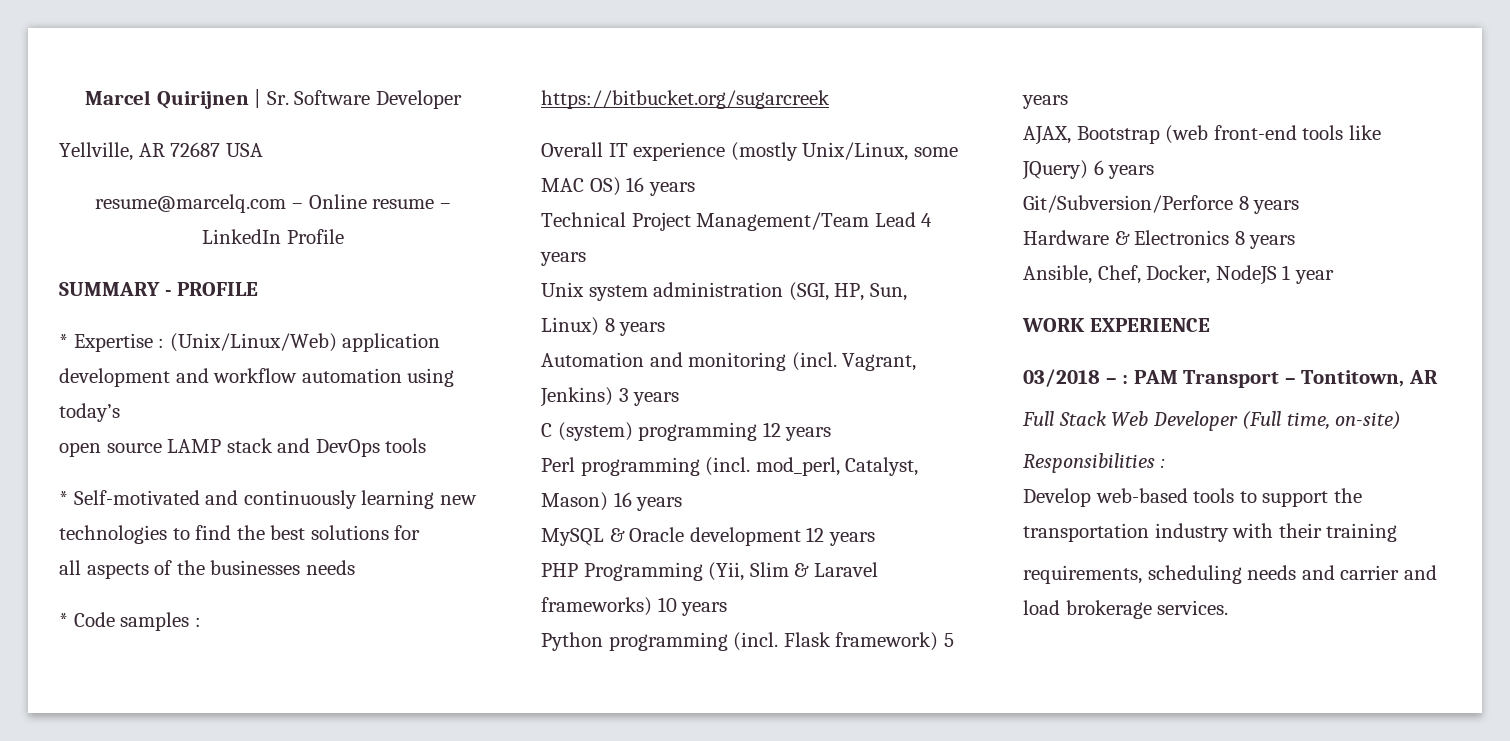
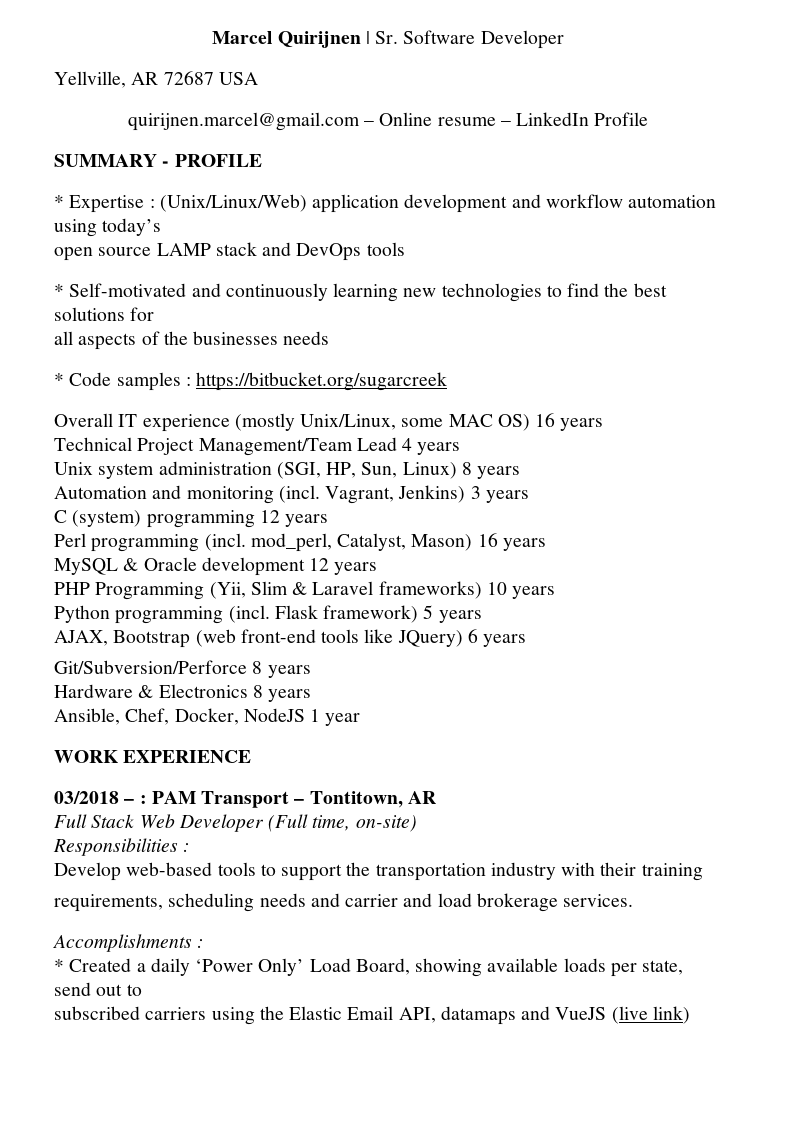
- resume@marcelq.com – Online resume – LinkedIn Profile
+ quirijnen.marcel@gmail.com – Online resume – LinkedIn Profile
+ Accomplishments :
+ * Created a daily ‘Power Only’ Load Board, showing available loads per state, send out to
+ subscribed carriers using the Elastic Email API, datamaps and VueJS (live link)

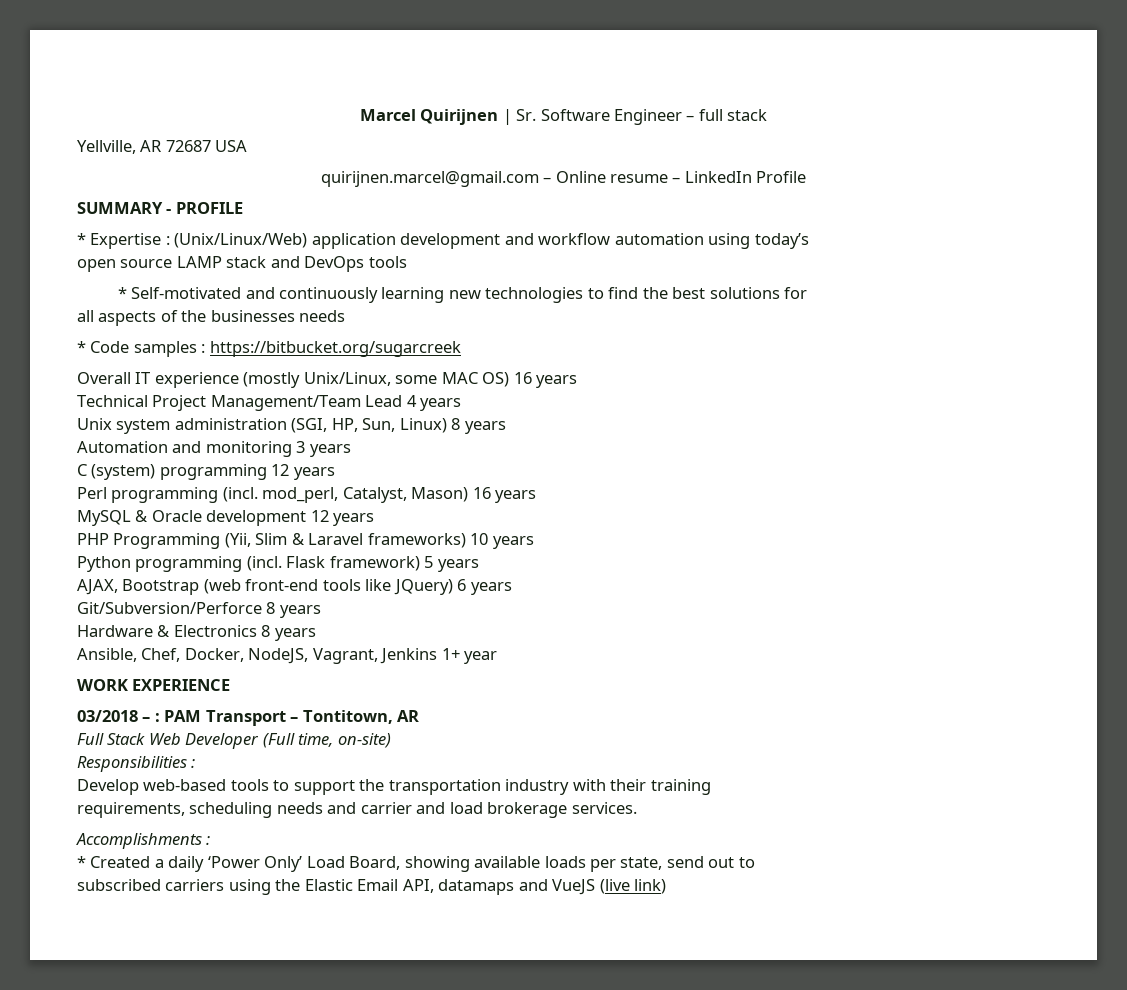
- Marcel Quirijnen | Sr. Software Developer
+ Marcel Quirijnen | Sr. Software Engineer – full stack
- Automation and monitoring (incl. Vagrant, Jenkins) 3 years
+ Automation and monitoring 3 years
- Ansible, Chef, Docker, NodeJS 1 year
+ Ansible, Chef, Docker, NodeJS, Vagrant, Jenkins 1+ year

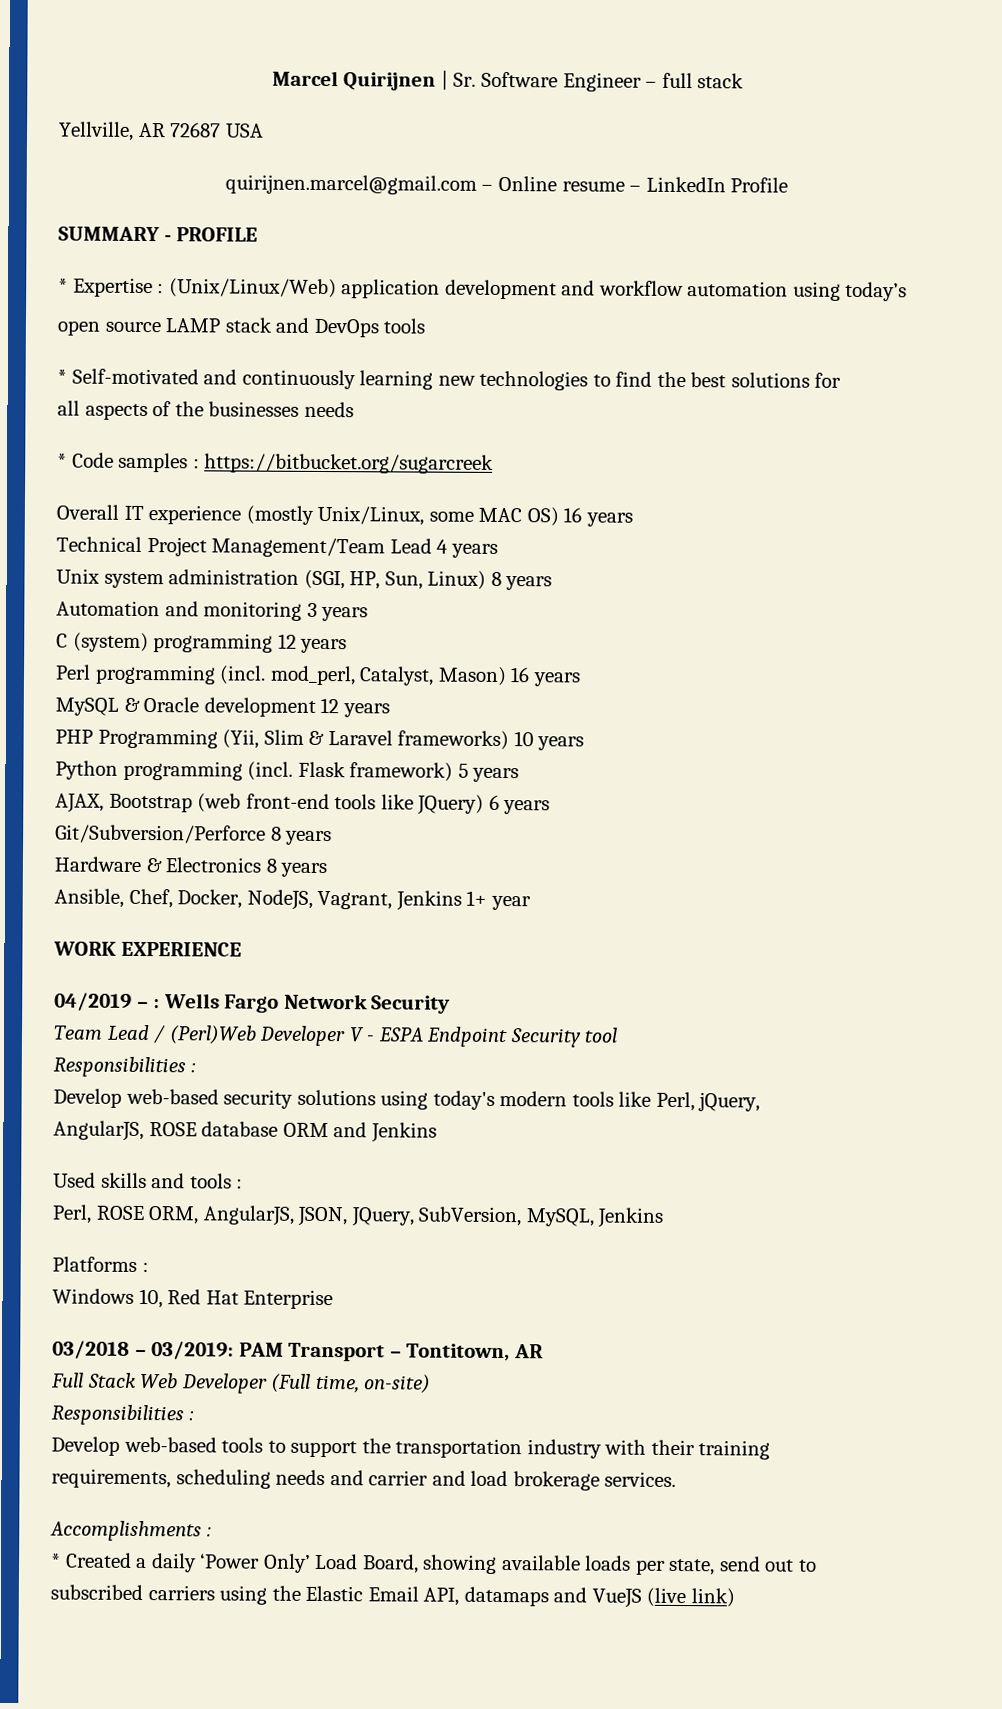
+ 04/2019 – : Wells Fargo Network Security
+ Team Lead / (Perl)Web Developer V - ESPA Endpoint Security tool
+ Responsibilities :
+ Develop web-based security solutions using today's modern tools like Perl, jQuery,
+ AngularJS, ROSE database ORM and Jenkins
+ Used skills and tools :
+ Perl, ROSE ORM, AngularJS, JSON, JQuery, SubVersion, MySQL, Jenkins
+ Platforms :
+ Windows 10, Red Hat Enterprise
- 03/2018 – : PAM Transport – Tontitown, AR
+ 03/2018 – 03/2019: PAM Transport – Tontitown, AR

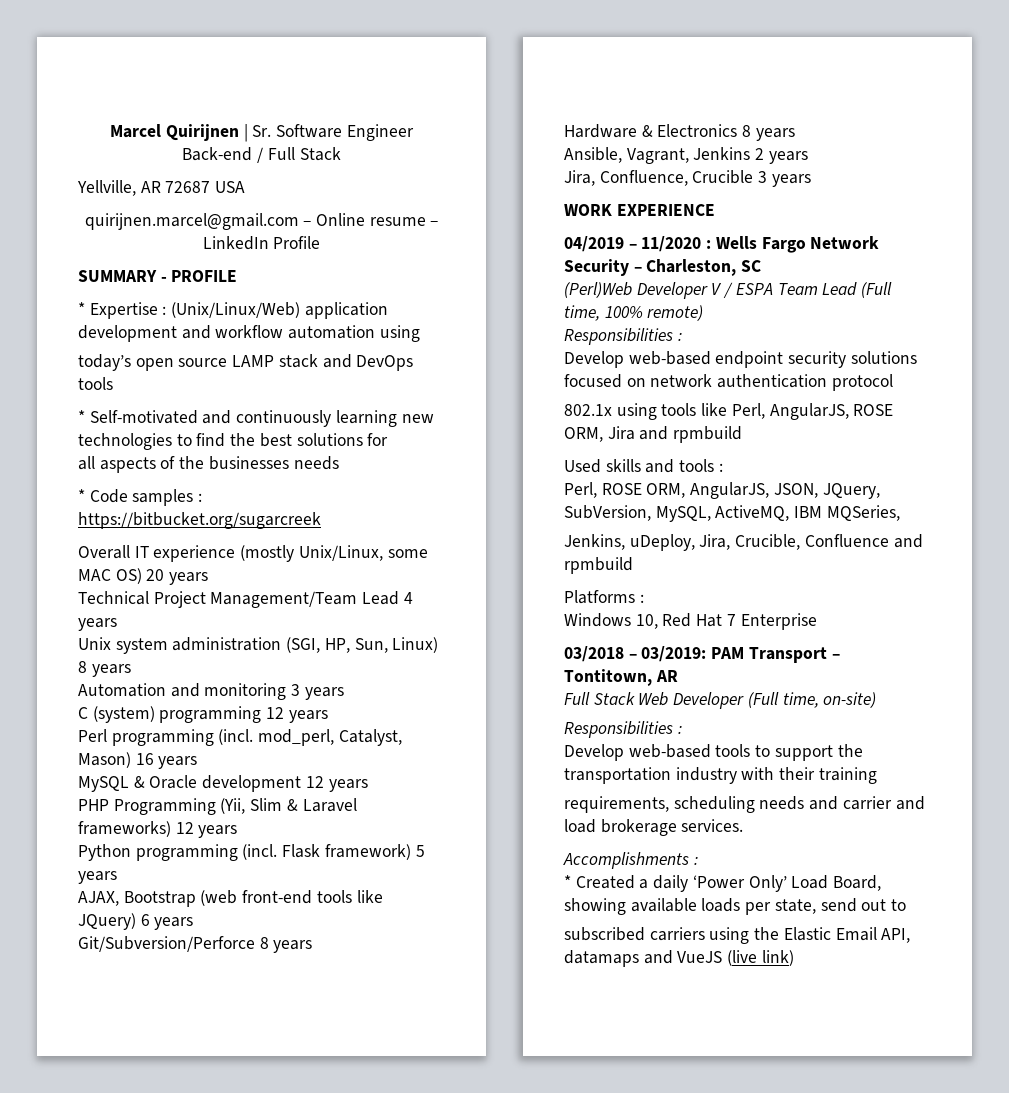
- Marcel Quirijnen | Sr. Software Engineer – full stack
+ Marcel Quirijnen | Sr. Software Engineer Back-end / Full Stack
- * Expertise : (Unix/Linux/Web) application development and workflow automation using today’s
- open source LAMP stack and DevOps tools
+ * Expertise : (Unix/Linux/Web) application development and workflow automation using
+ today’s open source LAMP stack and DevOps tools
- Overall IT experience (mostly Unix/Linux, some MAC OS) 16 years
+ Overall IT experience (mostly Unix/Linux, some MAC OS) 20 years
- PHP Programming (Yii, Slim & Laravel frameworks) 10 years
+ PHP Programming (Yii, Slim & Laravel frameworks) 12 years
- Ansible, Chef, Docker, NodeJS, Vagrant, Jenkins 1+ year
+ Ansible, Vagrant, Jenkins 2 years
+ Jira, Confluence, Crucible 3 years
- 04/2019 – : Wells Fargo Network Security
- Team Lead / (Perl)Web Developer V - ESPA Endpoint Security tool
+ 04/2019 – 11/2020 : Wells Fargo Network Security – Charleston, SC
+ (Perl)Web Developer V / ESPA Team Lead (Full time, 100% remote)
  Responsibilities :
- Develop web-based security solutions using today's modern tools like Perl, jQuery,
- AngularJS, ROSE database ORM and Jenkins
+ Develop web-based endpoint security solutions focused on network authentication protocol
+ 802.1x using tools like Perl, AngularJS, ROSE ORM, Jira and rpmbuild
- Perl, ROSE ORM, AngularJS, JSON, JQuery, SubVersion, MySQL, Jenkins
+ Perl, ROSE ORM, AngularJS, JSON, JQuery, SubVersion, MySQL, ActiveMQ, IBM MQSeries,
+ Jenkins, uDeploy, Jira, Crucible, Confluence and rpmbuild
- Windows 10, Red Hat Enterprise
+ Windows 10, Red Hat 7 Enterprise

